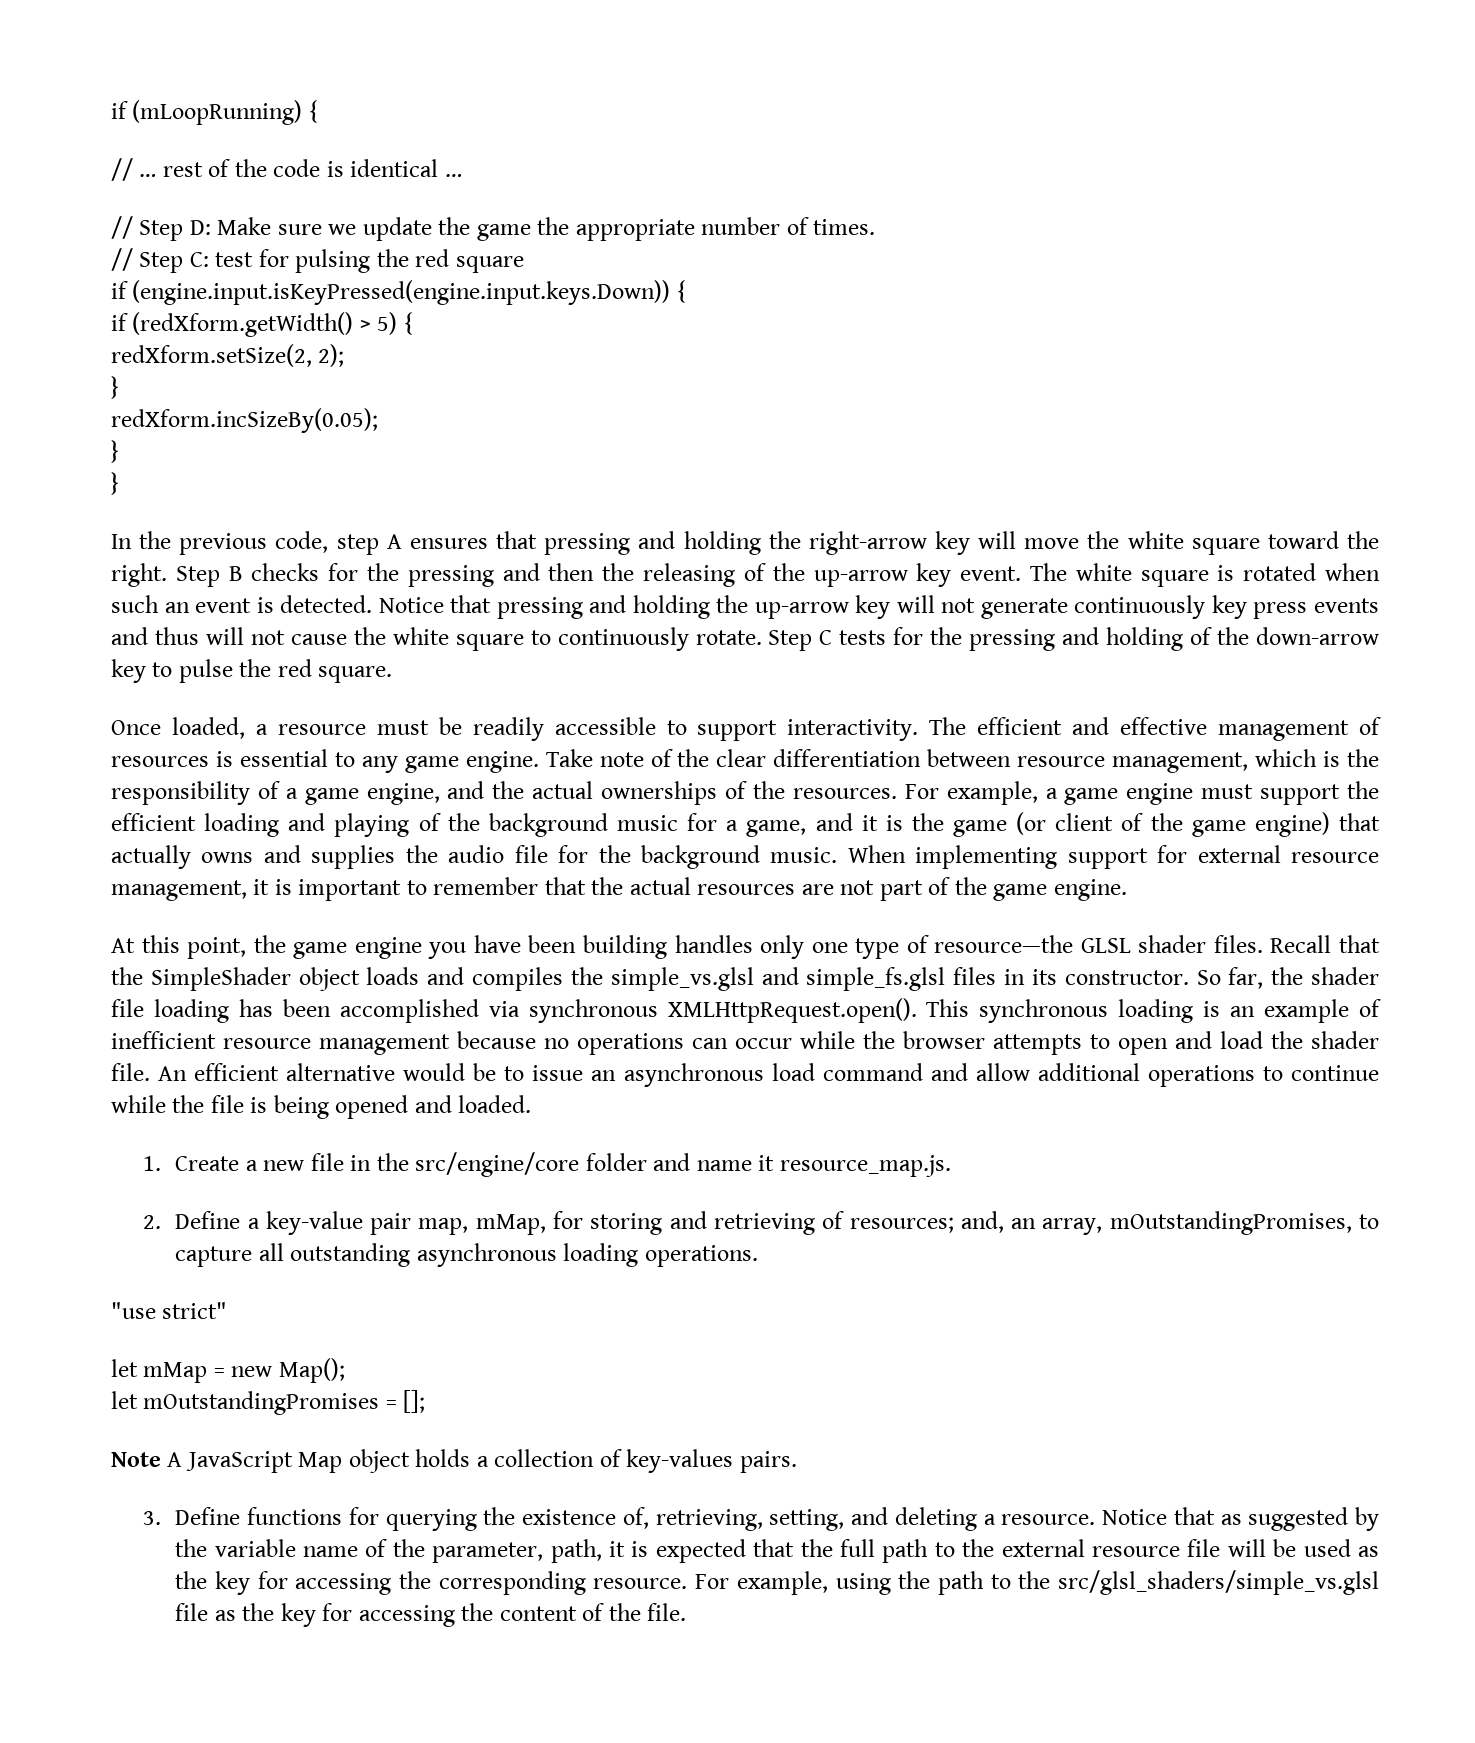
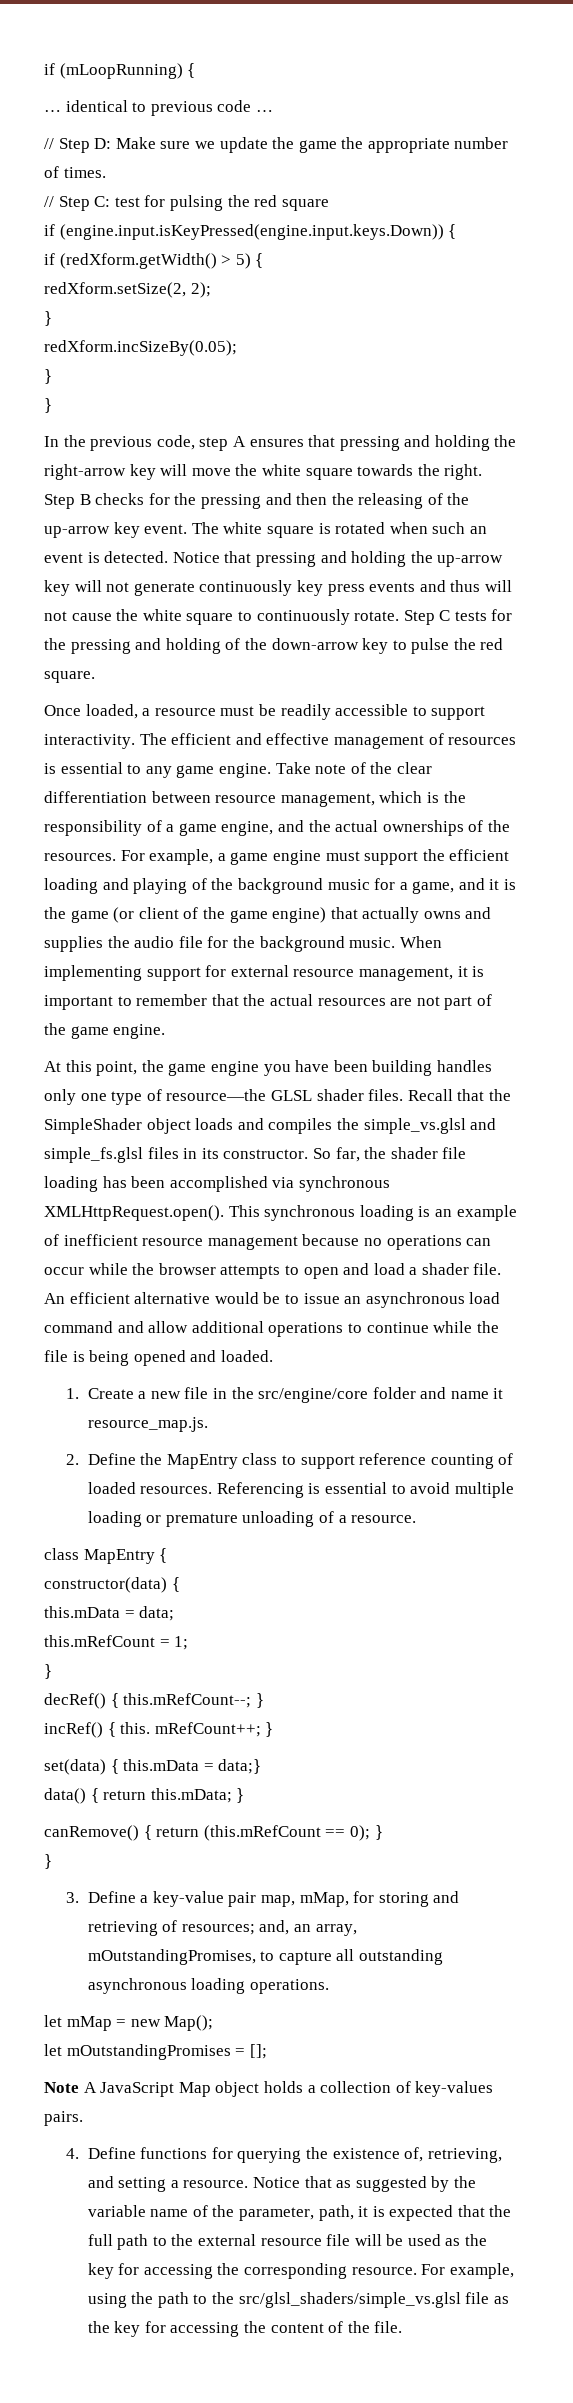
- // … rest of the code is identical …
+ … identical to previous code …
- In the previous code, step A ensures that pressing and holding the right-arrow key will move the white square toward the right.
+ In the previous code, step A ensures that pressing and holding the right-arrow key will move the white square towards the right.
- So far, the shader file loading has been accomplished via synchronous XMLHttpRequest.open(). This synchronous loading is an example of inefficient resource management because no operations can occur while the browser attempts to open and load the shader file.
+ So far, the shader file loading has been accomplished via synchronous XMLHttpRequest.open(). This synchronous loading is an example of inefficient resource management because no operations can occur while the browser attempts to open and load a shader file.
- 2. Define a key-value pair map, mMap, for storing and retrieving of resources; and, an array, mOutstandingPromises, to capture all outstanding asynchronous loading operations.
+ 2. Define the MapEntry class to support reference counting of loaded resources. Referencing is essential to avoid multiple loading or premature unloading of a resource.
+ class MapEntry {
+ constructor(data) {
+ this.mData = data;
+ this.mRefCount = 1;
+ }
+ decRef() { this.mRefCount--; }
+ incRef() { this. mRefCount++; }
+ set(data) { this.mData = data;}
+ data() { return this.mData; }
+ canRemove() { return (this.mRefCount == 0); }
+ }
+ 3. Define a key-value pair map, mMap, for storing and retrieving of resources; and, an array, mOutstandingPromises, to capture all outstanding asynchronous loading operations.
- "use strict"
- 3. Define functions for querying the existence of, retrieving, setting, and deleting a resource.
+ 4. Define functions for querying the existence of, retrieving, and setting a resource.

